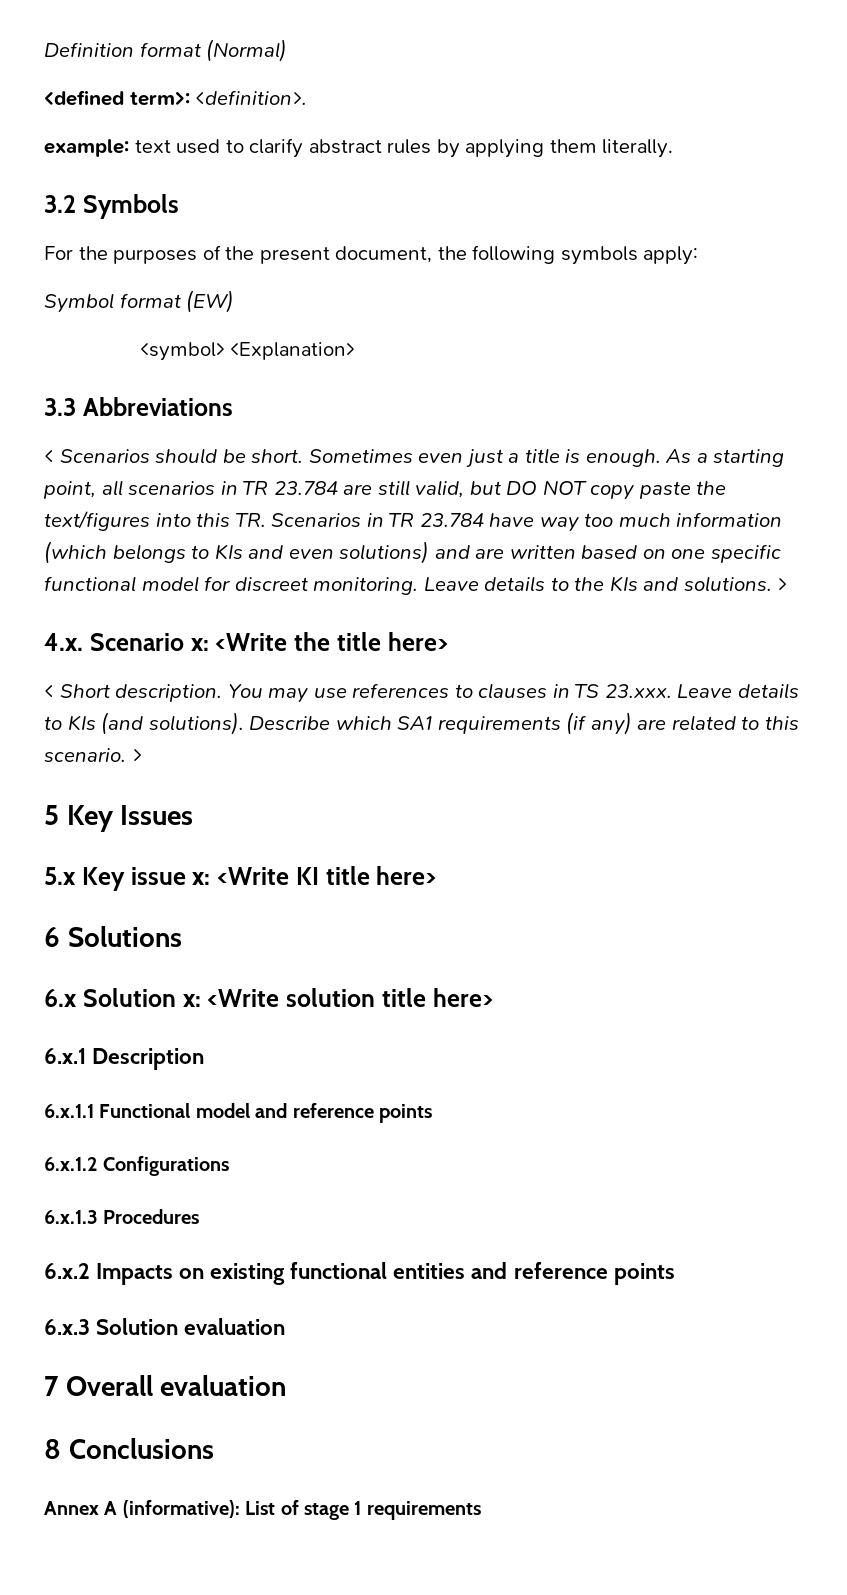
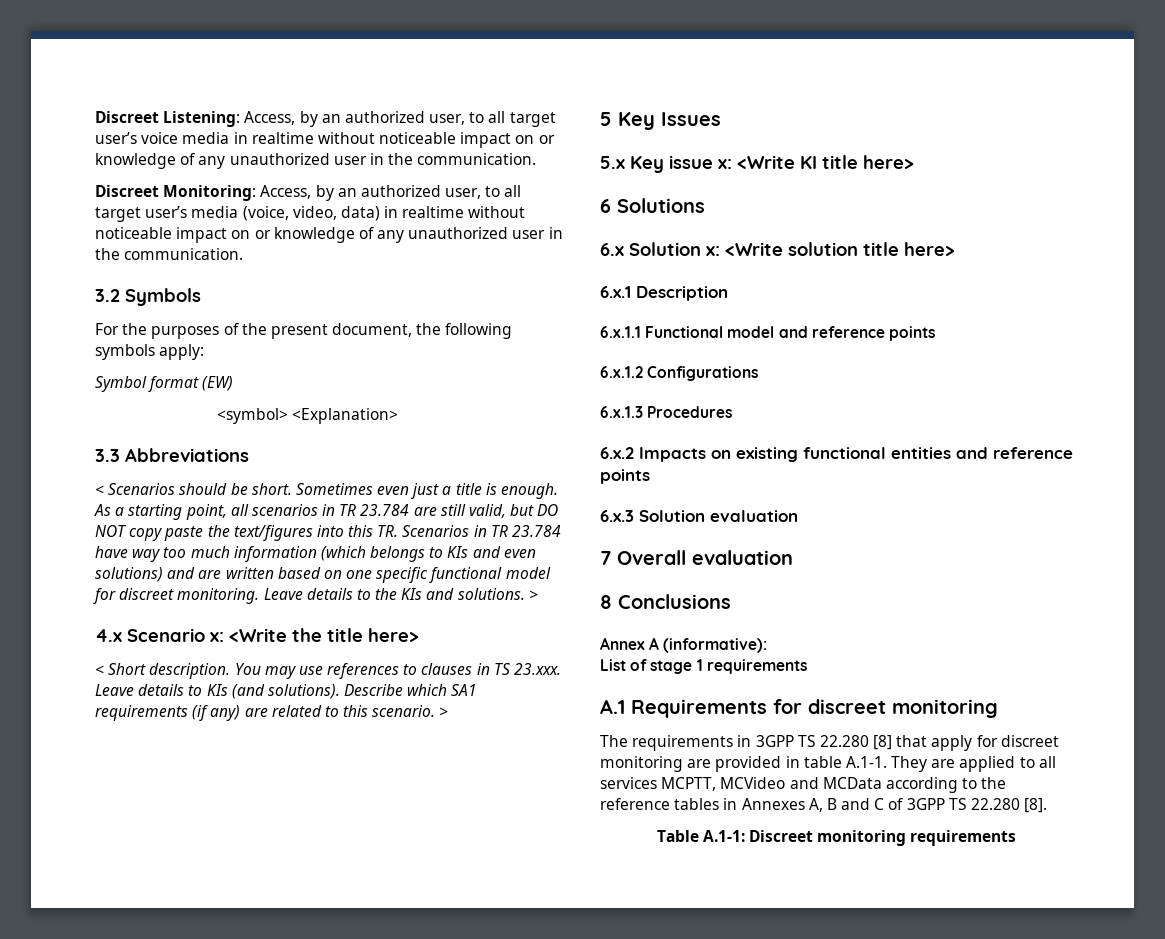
- Definition format (Normal)
- <defined term>: <definition>.
- example: text used to clarify abstract rules by applying them literally.
+ Discreet Listening: Access, by an authorized user, to all target user’s voice media in realtime without noticeable impact on or knowledge of any unauthorized user in the communication.
+ Discreet Monitoring: Access, by an authorized user, to all target user’s media (voice, video, data) in realtime without noticeable impact on or knowledge of any unauthorized user in the communication.
- 4.x. Scenario x: <Write the title here>
+ 4.x Scenario x: <Write the title here>
- Annex A (informative): List of stage 1 requirements
+ Annex A (informative):
+ List of stage 1 requirements
+ A.1 Requirements for discreet monitoring
+ The requirements in 3GPP TS 22.280 [8] that apply for discreet monitoring are provided in table A.1-1. They are applied to all services MCPTT, MCVideo and MCData according to the reference tables in Annexes A, B and C of 3GPP TS 22.280 [8].
+ Table A.1-1: Discreet monitoring requirements

